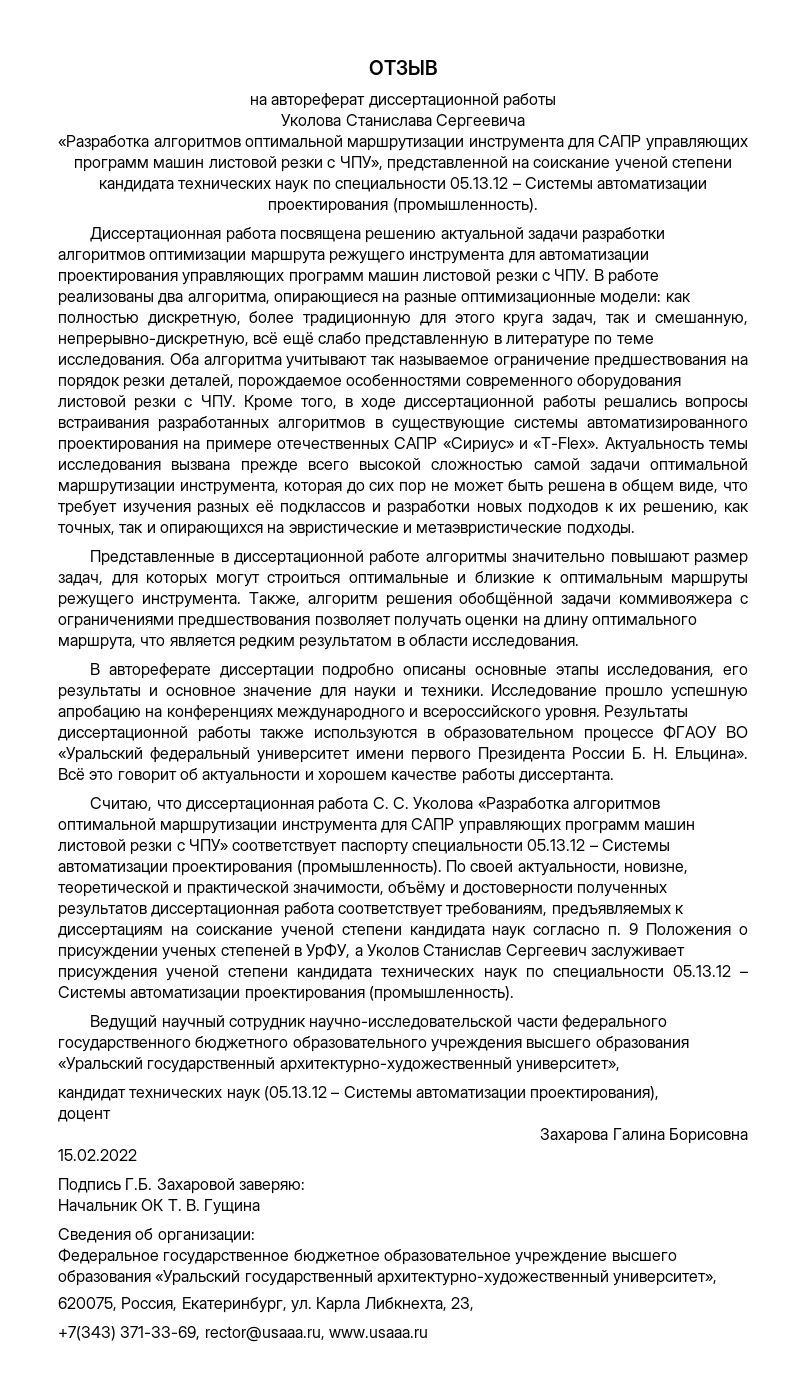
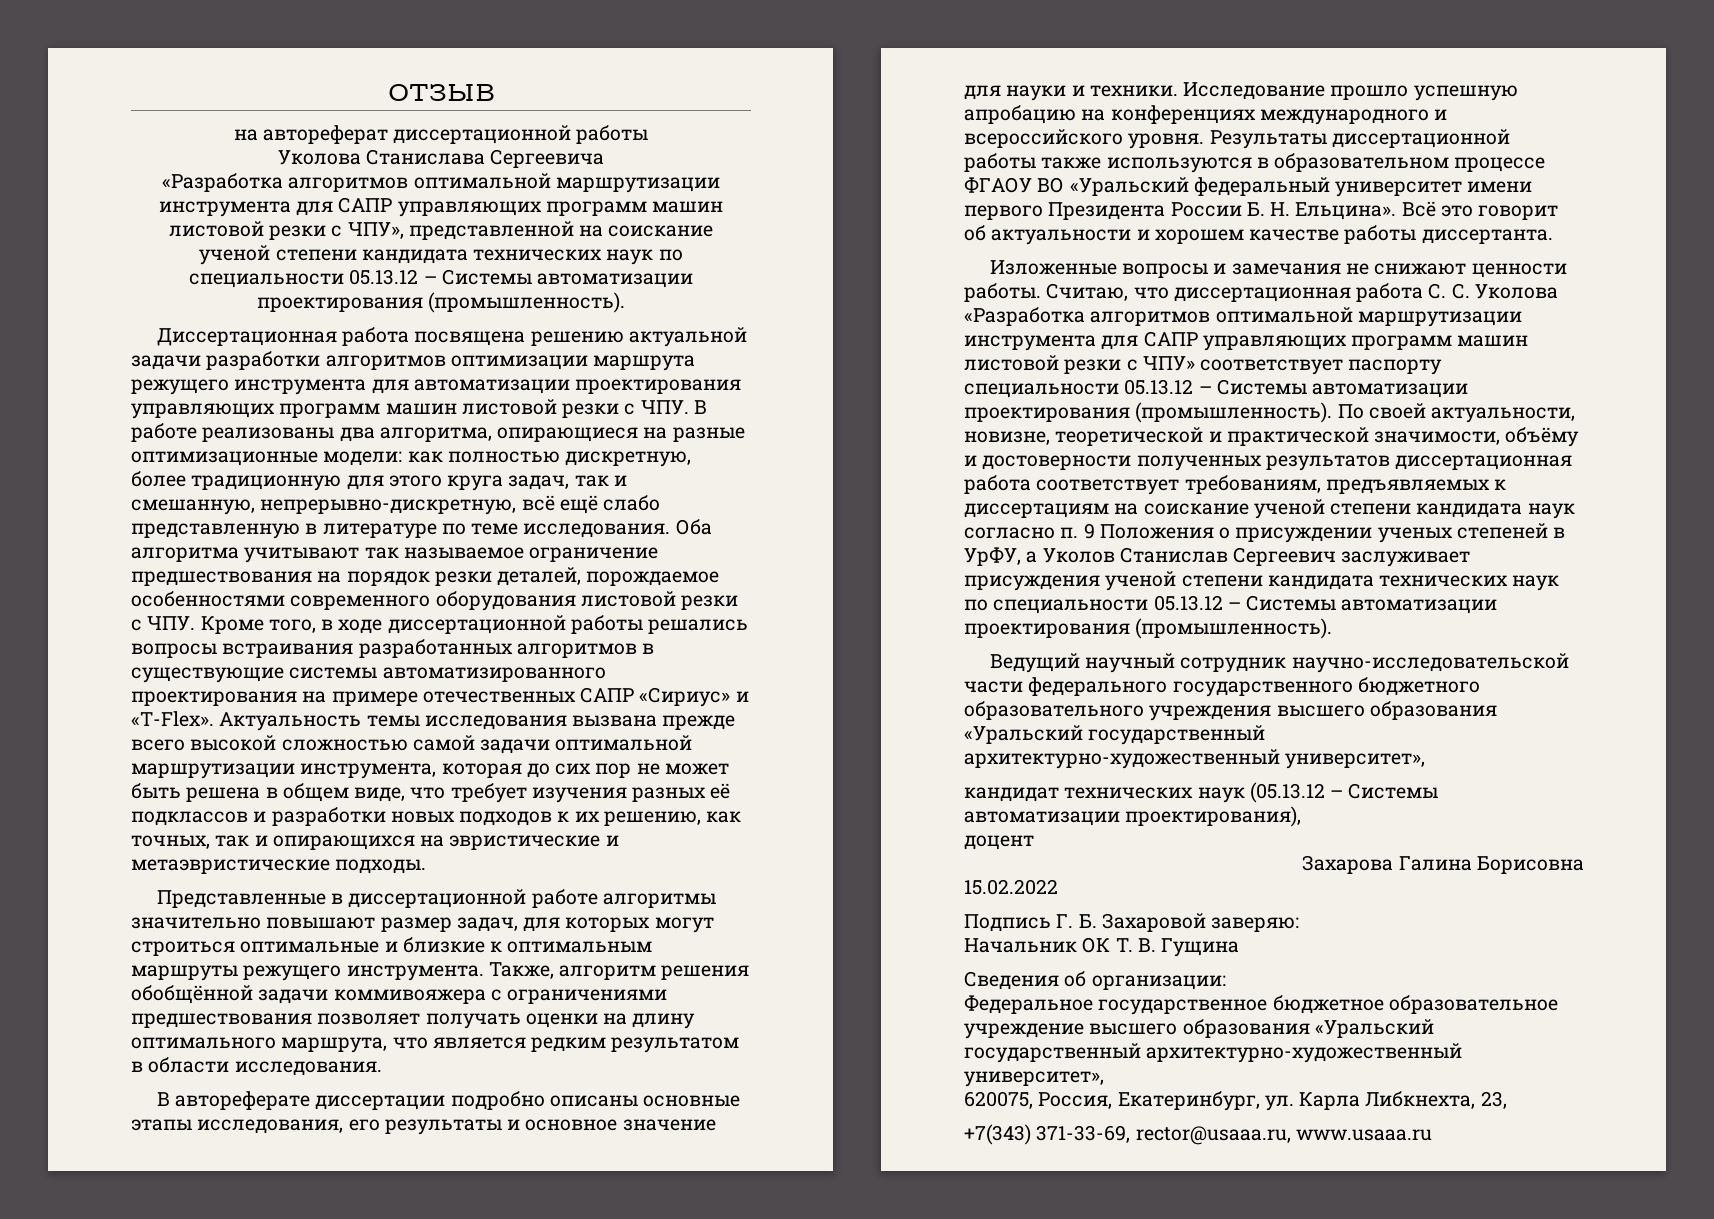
+ Изложенные вопросы и замечания не снижают ценности работы.
- Подпись Г.Б. Захаровой заверяю:
+ Подпись Г. Б. Захаровой заверяю:

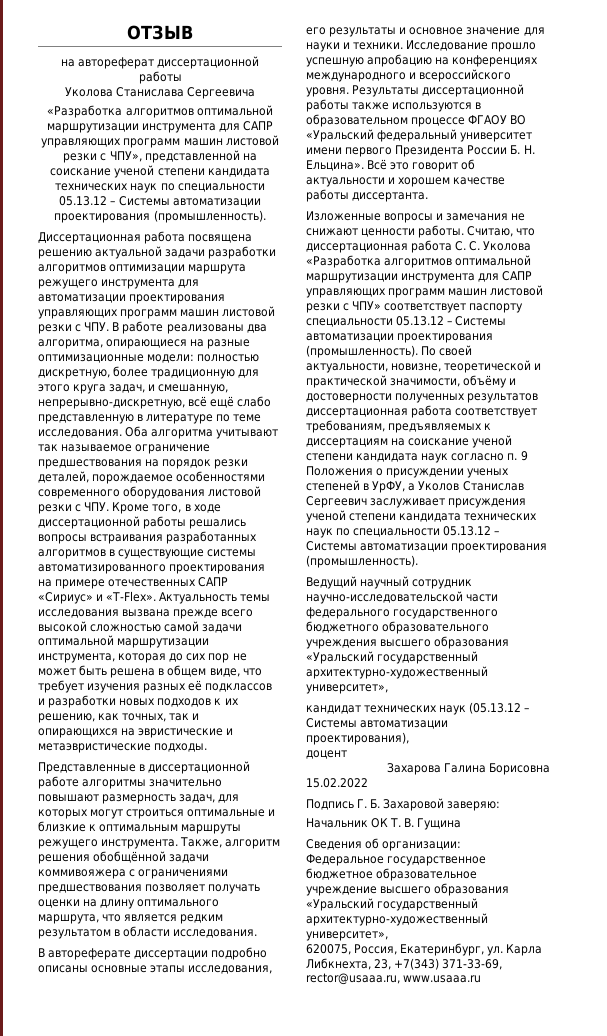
- Диссертационная работа посвящена решению актуальной задачи разработки алгоритмов оптимизации маршрута режущего инструмента для автоматизации проектирования управляющих программ машин листовой резки с ЧПУ. В работе реализованы два алгоритма, опирающиеся на разные оптимизационные модели: как полностью дискретную, более традиционную для этого круга задач, так и смешанную, непрерывно-дискретную, всё ещё слабо представленную в литературе по теме исследования.
+ Диссертационная работа посвящена решению актуальной задачи разработки алгоритмов оптимизации маршрута режущего инструмента для автоматизации проектирования управляющих программ машин листовой резки с ЧПУ. В работе реализованы два алгоритма, опирающиеся на разные оптимизационные модели: полностью дискретную, более традиционную для этого круга задач, и смешанную, непрерывно-дискретную, всё ещё слабо представленную в литературе по теме исследования.
- Представленные в диссертационной работе алгоритмы значительно повышают размер задач, для которых могут строиться оптимальные и близкие к оптимальным маршруты режущего инструмента.
+ Представленные в диссертационной работе алгоритмы значительно повышают размерность задач, для которых могут строиться оптимальные и близкие к оптимальным маршруты режущего инструмента.
- 620075, Россия, Екатеринбург, ул. Карла Либкнехта, 23,
- +7(343) 371-33-69, rector@usaaa.ru, www.usaaa.ru
+ 620075, Россия, Екатеринбург, ул. Карла Либкнехта, 23, +7(343) 371-33-69, rector@usaaa.ru, www.usaaa.ru

